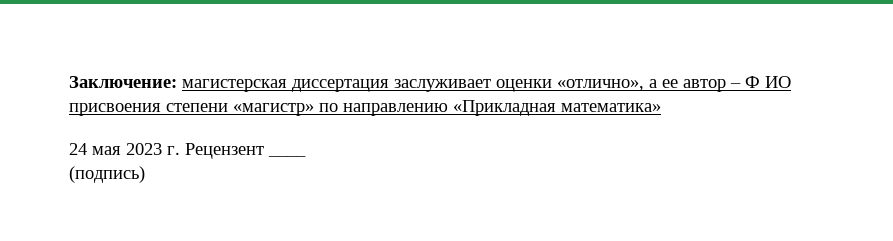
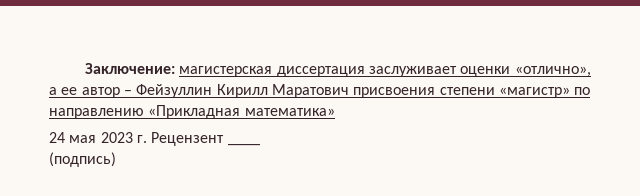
- Заключение: магистерская диссертация заслуживает оценки «отлично», а ее автор – Ф ИО присвоения степени «магистр» по направлению «Прикладная математика»
+ Заключение: магистерская диссертация заслуживает оценки «отлично», а ее автор – Фейзуллин Кирилл Маратович присвоения степени «магистр» по направлению «Прикладная математика»

